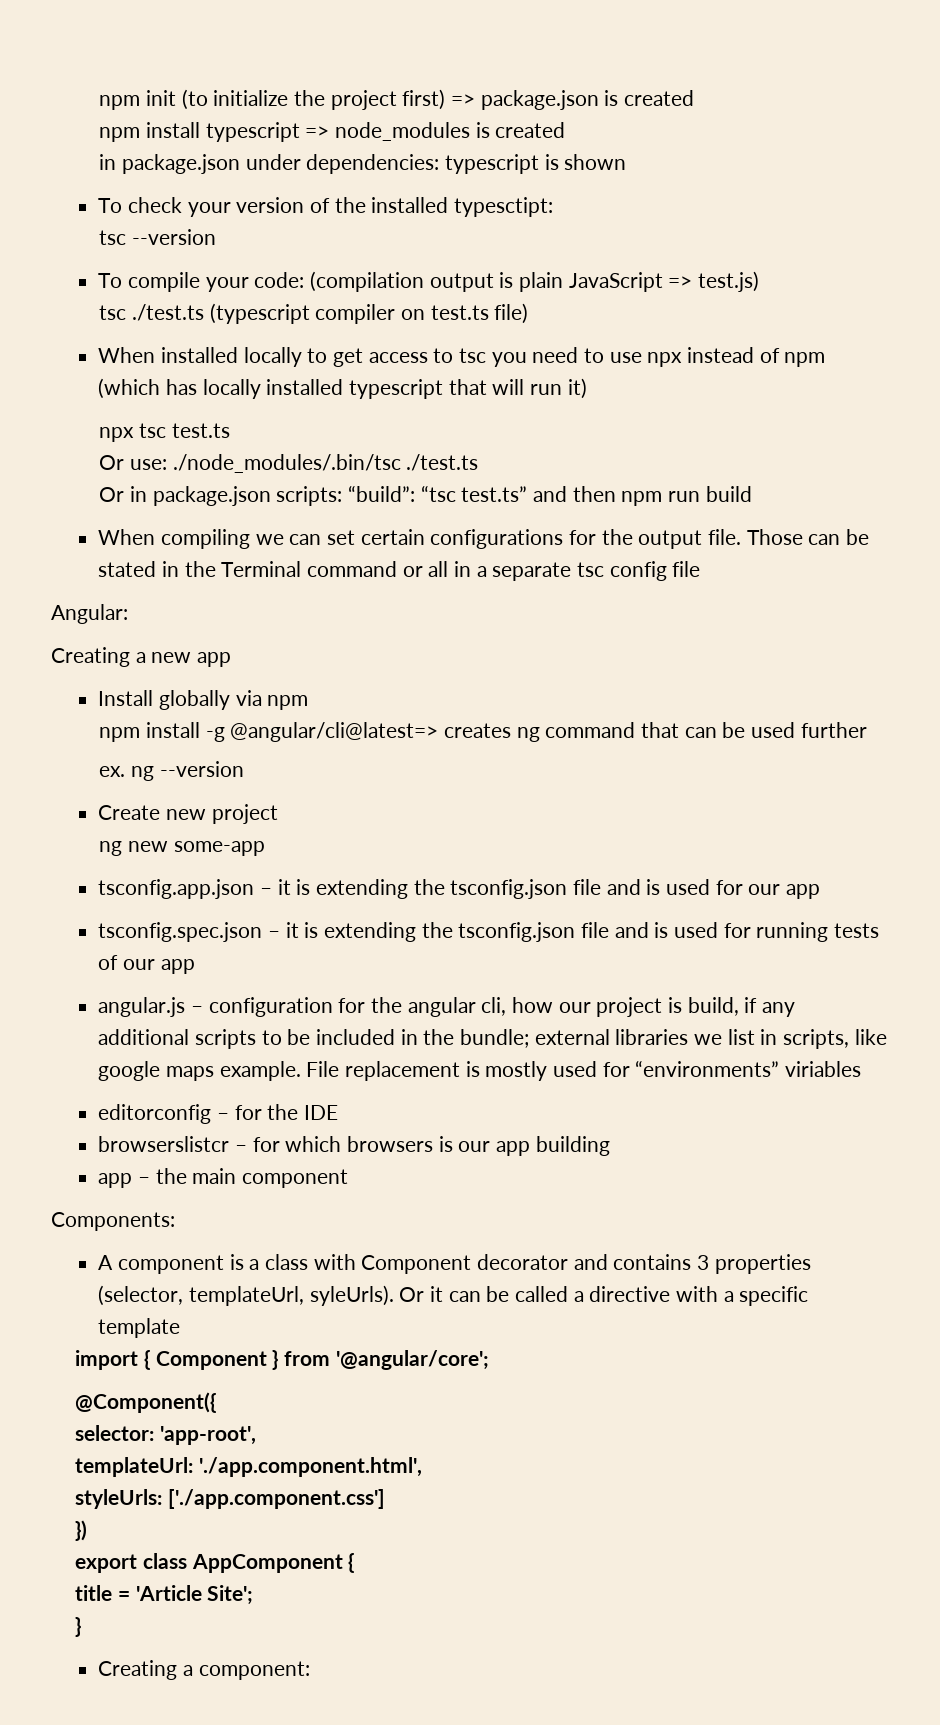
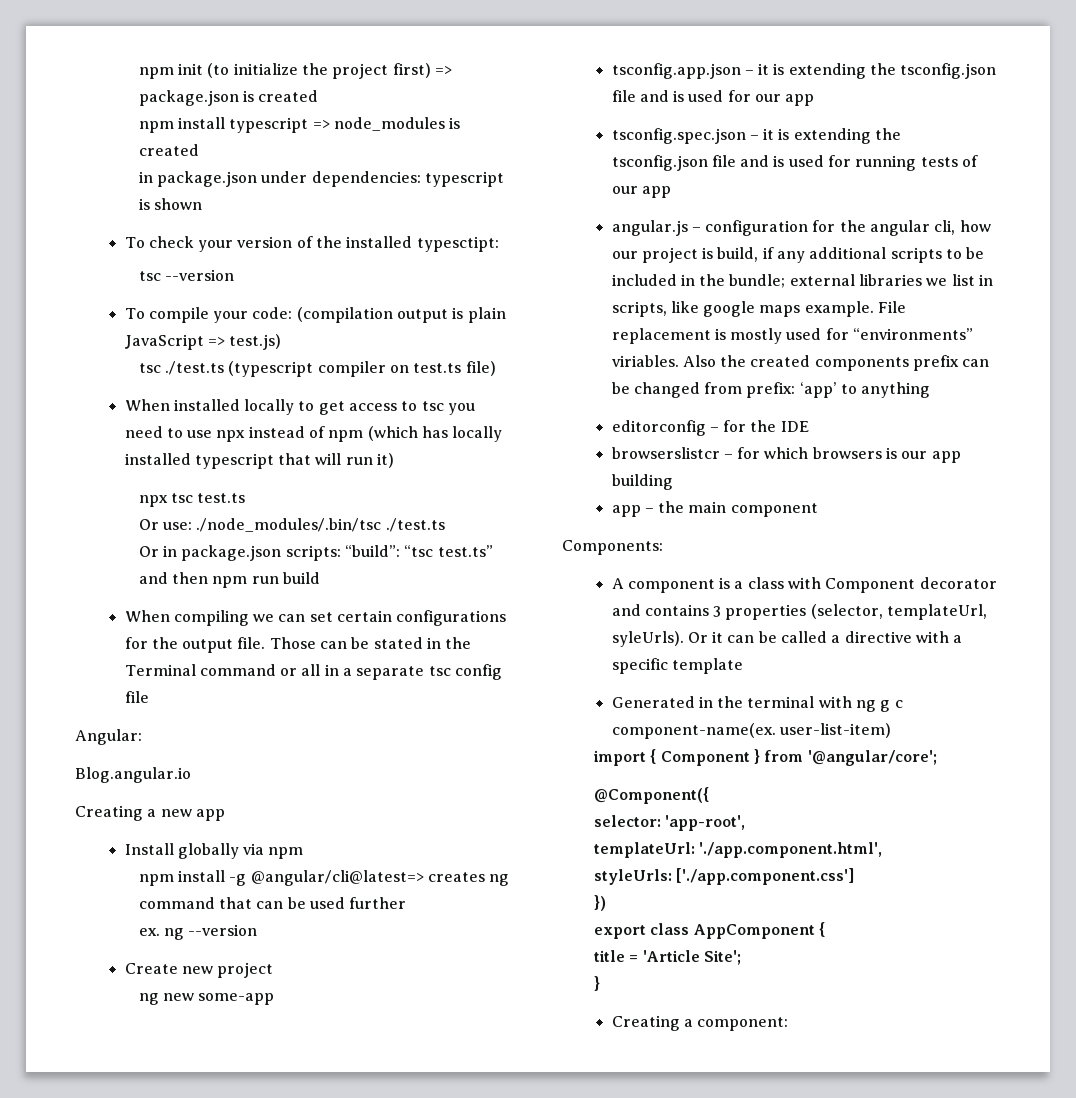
+ Blog.angular.io
- File replacement is mostly used for “environments” viriables
+ File replacement is mostly used for “environments” viriables. Also the created components prefix can be changed from prefix: ‘app’ to anything
+ Generated in the terminal with ng g c component-name(ex. user-list-item)

